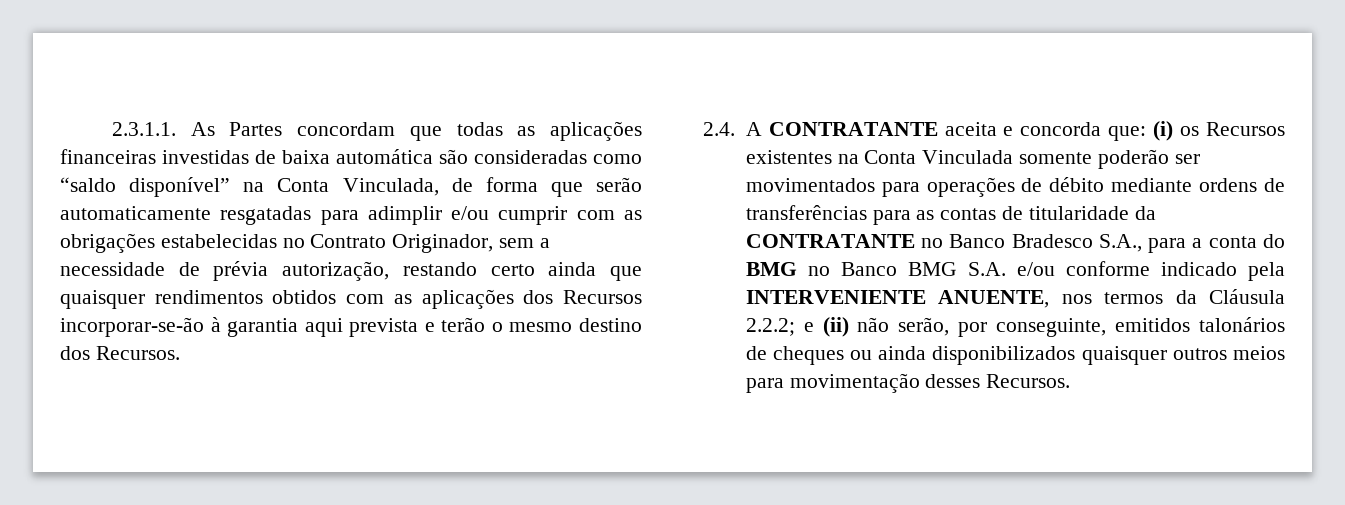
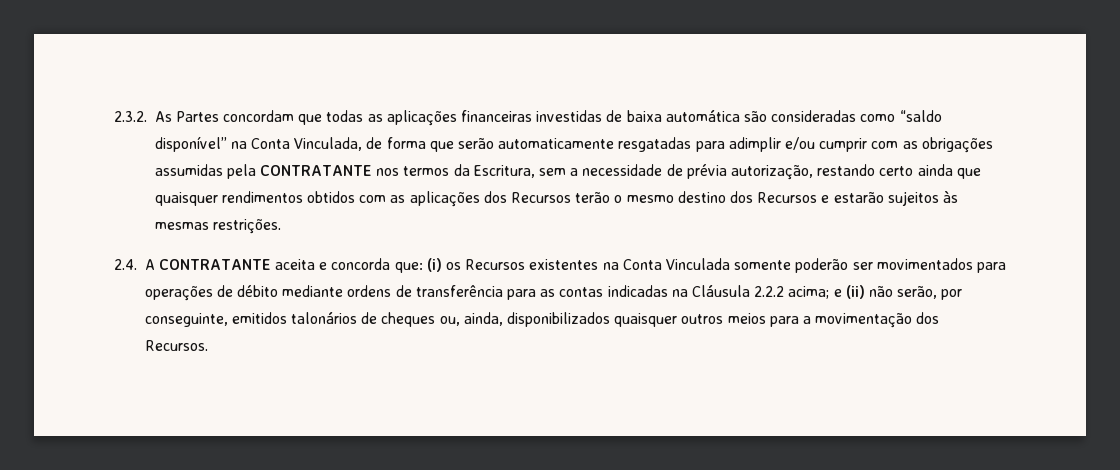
- 2.3.1.1. As Partes concordam que todas as aplicações financeiras investidas de baixa automática são consideradas como “saldo disponível” na Conta Vinculada, de forma que serão automaticamente resgatadas para adimplir e/ou cumprir com as obrigações estabelecidas no Contrato Originador, sem a necessidade de prévia autorização, restando certo ainda que quaisquer rendimentos obtidos com as aplicações dos Recursos incorporar-se-ão à garantia aqui prevista e terão o mesmo destino dos Recursos.
+ 2.3.2. As Partes concordam que todas as aplicações financeiras investidas de baixa automática são consideradas como “saldo disponível” na Conta Vinculada, de forma que serão automaticamente resgatadas para adimplir e/ou cumprir com as obrigações assumidas pela CONTRATANTE nos termos da Escritura, sem a necessidade de prévia autorização, restando certo ainda que quaisquer rendimentos obtidos com as aplicações dos Recursos terão o mesmo destino dos Recursos e estarão sujeitos às mesmas restrições.
- 2.4. A CONTRATANTE aceita e concorda que: (i) os Recursos existentes na Conta Vinculada somente poderão ser movimentados para operações de débito mediante ordens de transferências para as contas de titularidade da CONTRATANTE no Banco Bradesco S.A., para a conta do BMG no Banco BMG S.A. e/ou conforme indicado pela INTERVENIENTE ANUENTE, nos termos da Cláusula 2.2.2; e (ii) não serão, por conseguinte, emitidos talonários de cheques ou ainda disponibilizados quaisquer outros meios para movimentação desses Recursos.
+ 2.4. A CONTRATANTE aceita e concorda que: (i) os Recursos existentes na Conta Vinculada somente poderão ser movimentados para operações de débito mediante ordens de transferência para as contas indicadas na Cláusula 2.2.2 acima; e (ii) não serão, por conseguinte, emitidos talonários de cheques ou, ainda, disponibilizados quaisquer outros meios para a movimentação dos Recursos.

